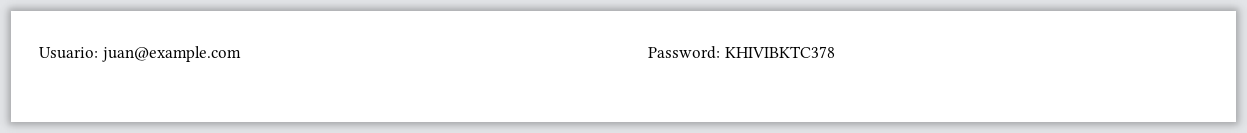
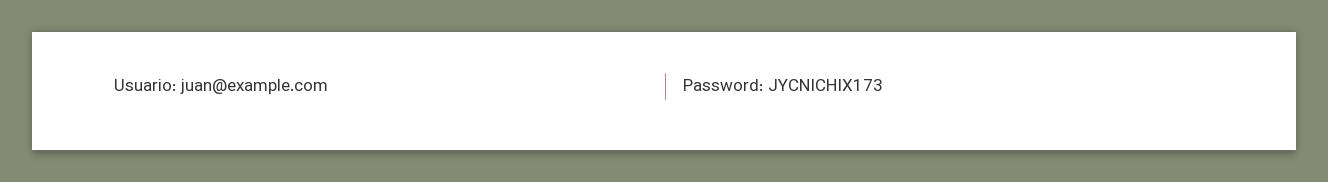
- Password: KHIVIBKTC378
+ Password: JYCNICHIX173

